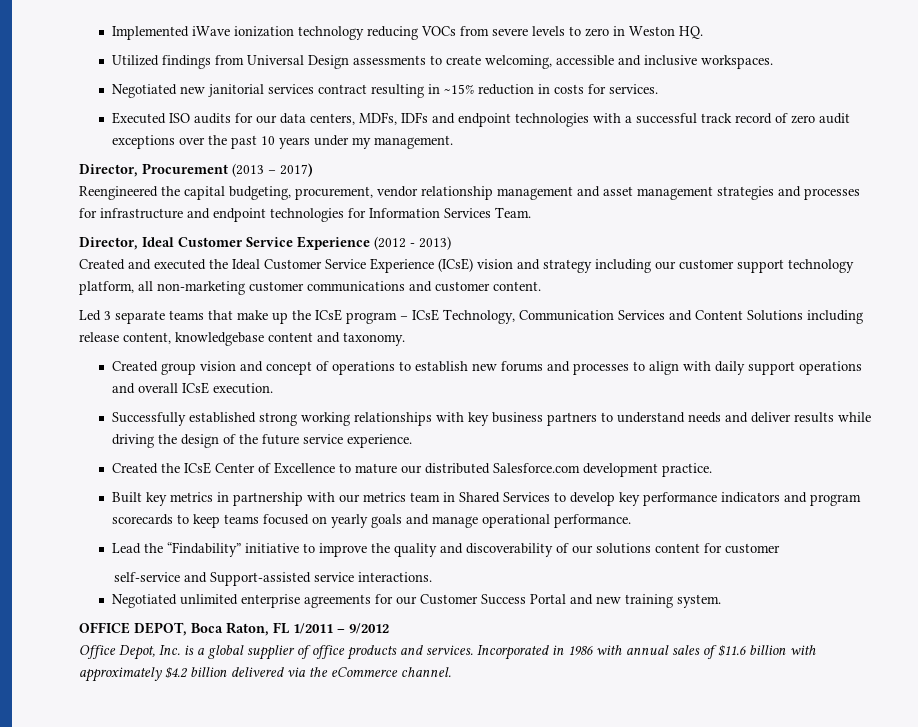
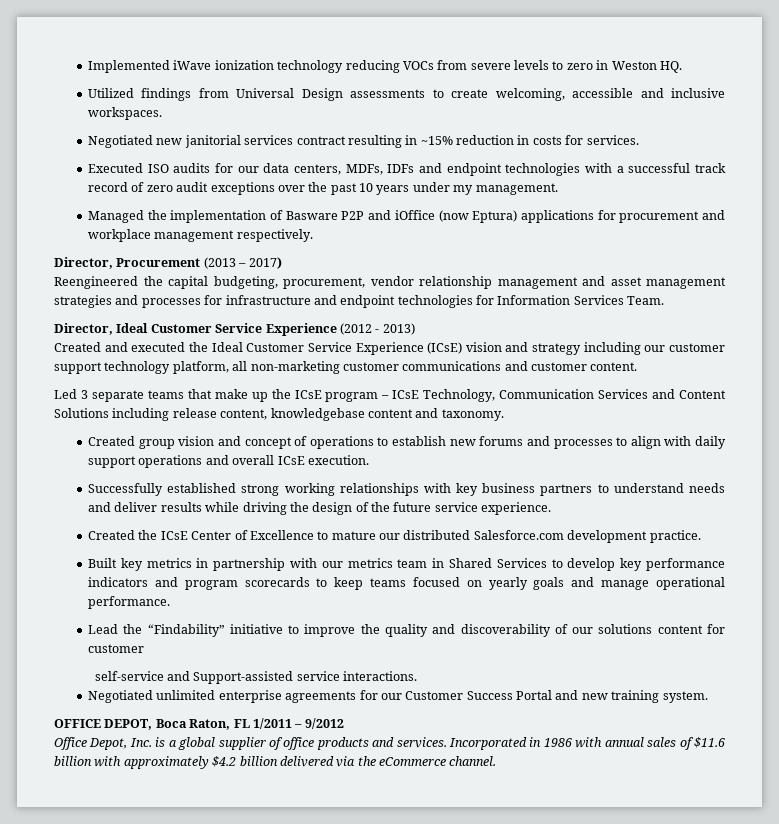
+ Managed the implementation of Basware P2P and iOffice (now Eptura) applications for procurement and workplace management respectively.

